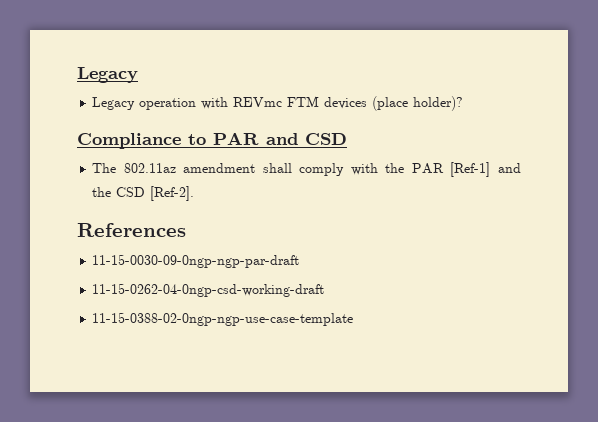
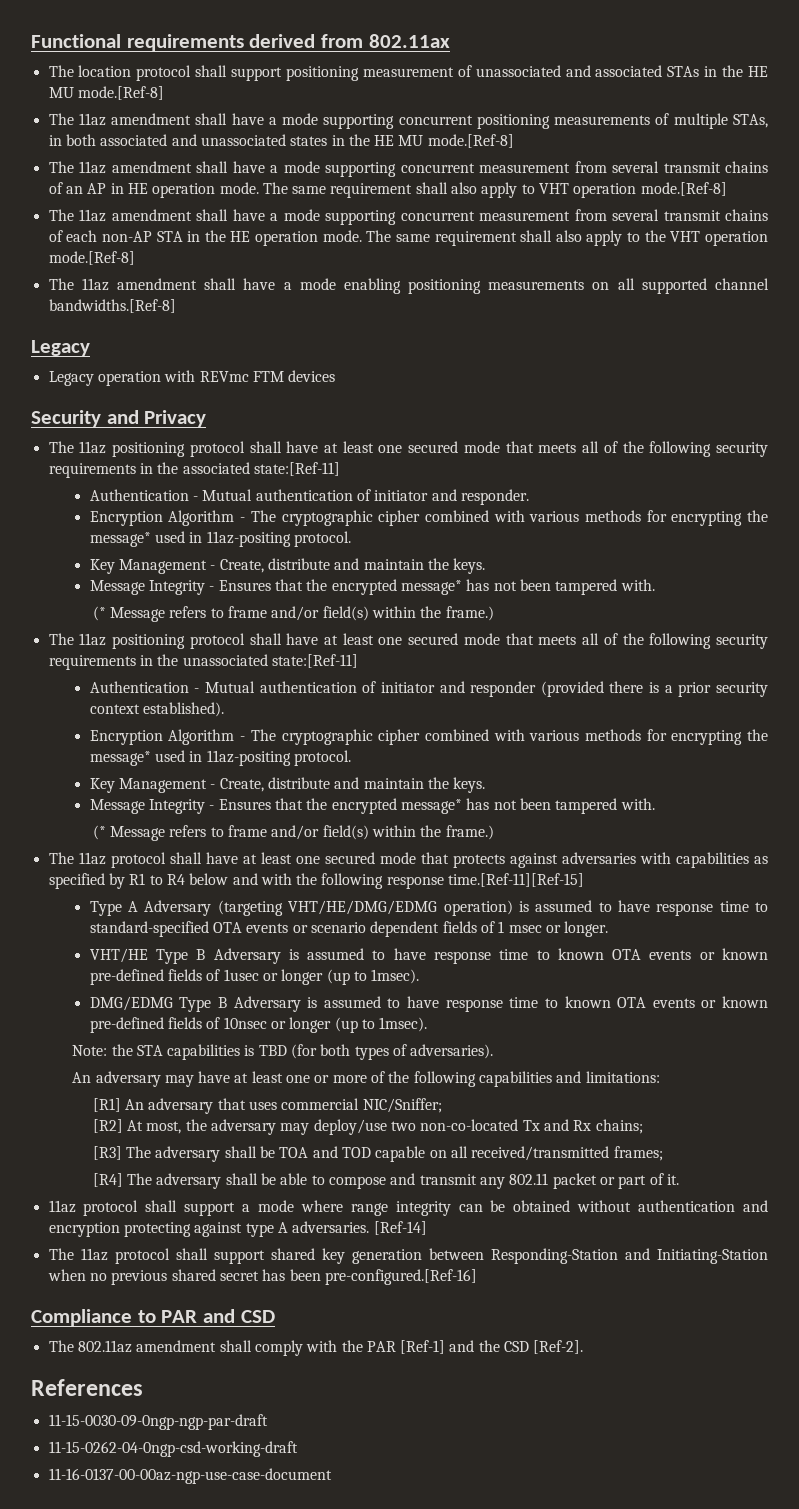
+ Functional requirements derived from 802.11ax
+ The location protocol shall support positioning measurement of unassociated and associated STAs in the HE MU mode.[Ref-8]
+ The 11az amendment shall have a mode supporting concurrent positioning measurements of multiple STAs, in both associated and unassociated states in the HE MU mode.[Ref-8]
+ The 11az amendment shall have a mode supporting concurrent measurement from several transmit chains of an AP in HE operation mode. The same requirement shall also apply to VHT operation mode.[Ref-8]
+ The 11az amendment shall have a mode supporting concurrent measurement from several transmit chains of each non-AP STA in the HE operation mode. The same requirement shall also apply to the VHT operation mode.[Ref-8]
+ The 11az amendment shall have a mode enabling positioning measurements on all supported channel bandwidths.[Ref-8]
- Legacy operation with REVmc FTM devices (place holder)?
+ Legacy operation with REVmc FTM devices
+ Security and Privacy
+ The 11az positioning protocol shall have at least one secured mode that meets all of the following security requirements in the associated state:[Ref-11]
+ Authentication - Mutual authentication of initiator and responder.
+ Encryption Algorithm - The cryptographic cipher combined with various methods for encrypting the message* used in 11az-positing protocol.
+ Key Management - Create, distribute and maintain the keys.
+ Message Integrity - Ensures that the encrypted message* has not been tampered with.
+ (* Message refers to frame and/or field(s) within the frame.)
+ The 11az positioning protocol shall have at least one secured mode that meets all of the following security requirements in the unassociated state:[Ref-11]
+ Authentication - Mutual authentication of initiator and responder (provided there is a prior security context established).
+ Encryption Algorithm - The cryptographic cipher combined with various methods for encrypting the message* used in 11az-positing protocol.
+ Key Management - Create, distribute and maintain the keys.
+ Message Integrity - Ensures that the encrypted message* has not been tampered with.
+ (* Message refers to frame and/or field(s) within the frame.)
+ The 11az protocol shall have at least one secured mode that protects against adversaries with capabilities as specified by R1 to R4 below and with the following response time.[Ref-11][Ref-15]
+ Type A Adversary (targeting VHT/HE/DMG/EDMG operation) is assumed to have response time to standard-specified OTA events or scenario dependent fields of 1 msec or longer.
+ VHT/HE Type B Adversary is assumed to have response time to known OTA events or known pre-defined fields of 1usec or longer (up to 1msec).
+ DMG/EDMG Type B Adversary is assumed to have response time to known OTA events or known pre-defined fields of 10nsec or longer (up to 1msec).
+ Note: the STA capabilities is TBD (for both types of adversaries).
+ An adversary may have at least one or more of the following capabilities and limitations:
+ [R1] An adversary that uses commercial NIC/Sniffer;
+ [R2] At most, the adversary may deploy/use two non-co-located Tx and Rx chains;
+ [R3] The adversary shall be TOA and TOD capable on all received/transmitted frames;
+ [R4] The adversary shall be able to compose and transmit any 802.11 packet or part of it.
+ 11az protocol shall support a mode where range integrity can be obtained without authentication and encryption protecting against type A adversaries. [Ref-14]
+ The 11az protocol shall support shared key generation between Responding-Station and Initiating-Station when no previous shared secret has been pre-configured.[Ref-16]
- 11-15-0388-02-0ngp-ngp-use-case-template
+ 11-16-0137-00-00az-ngp-use-case-document

